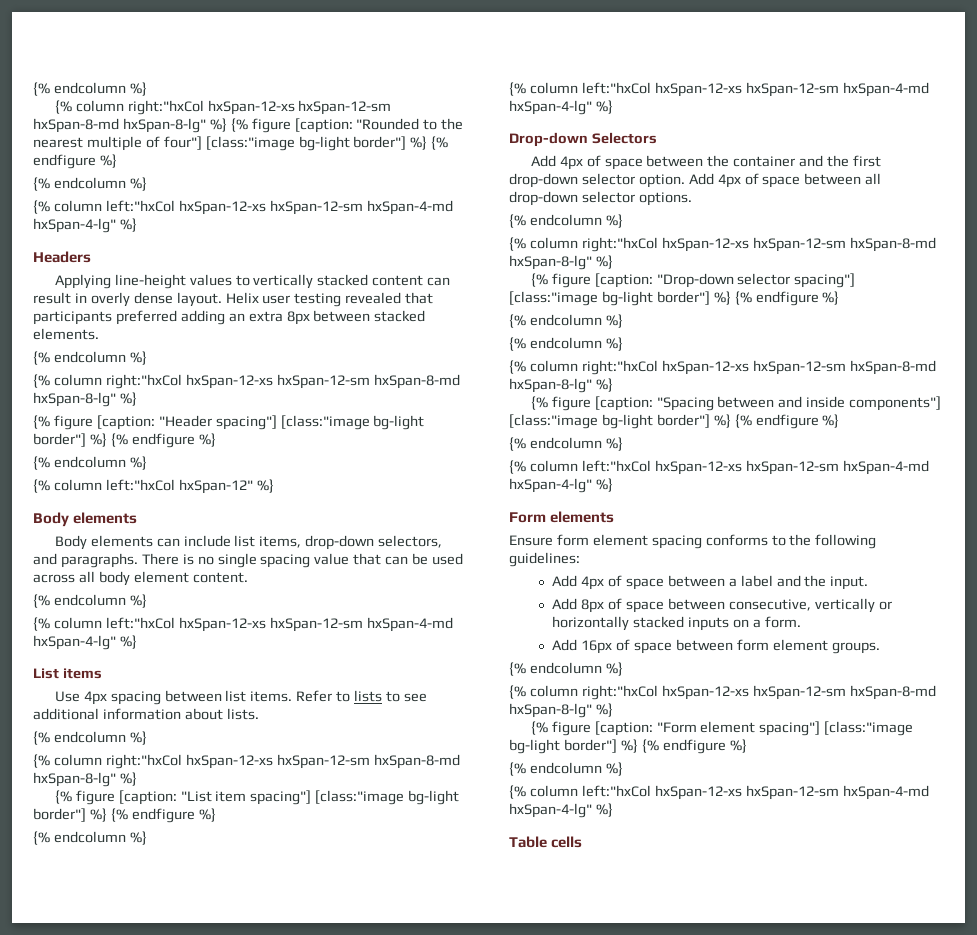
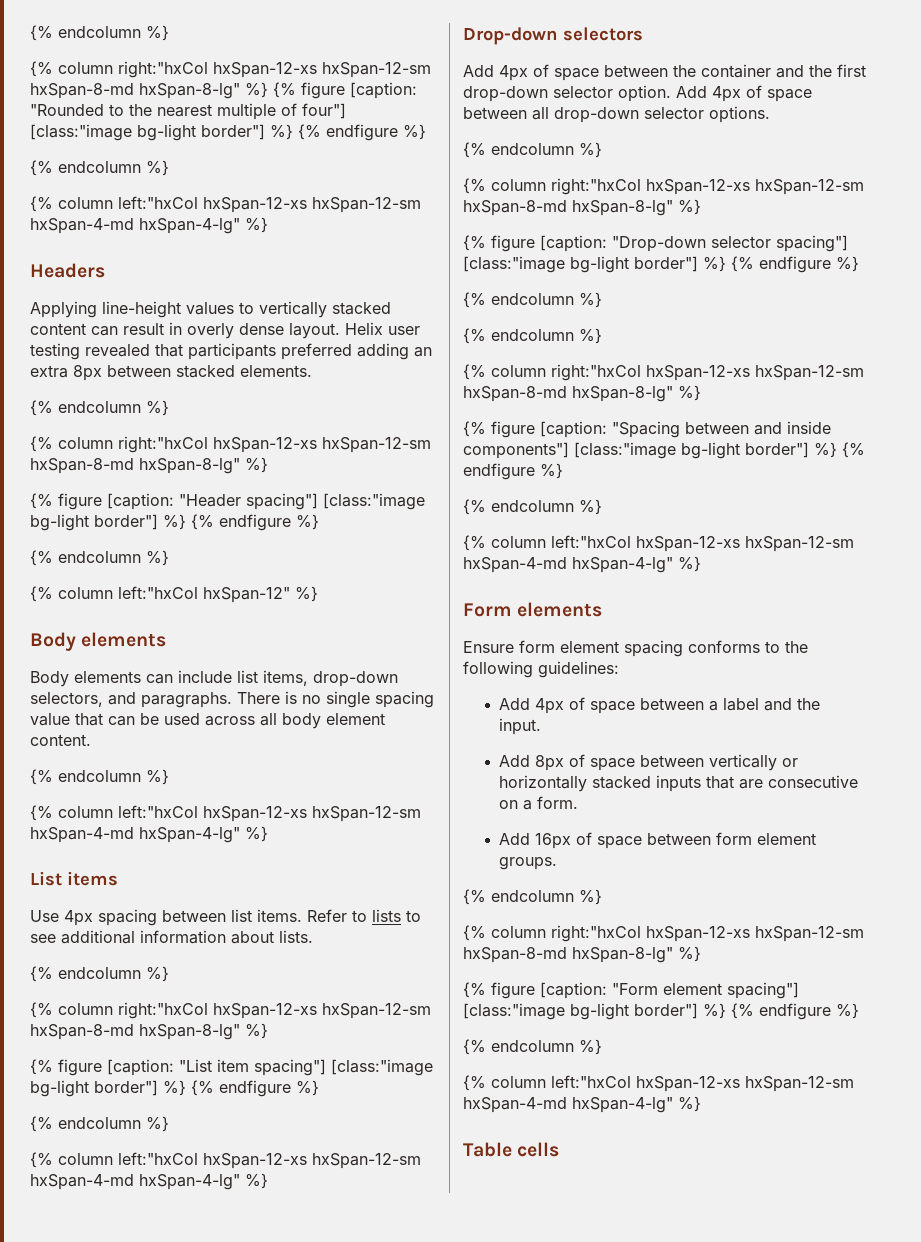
- Drop-down Selectors
+ Drop-down selectors
- Add 8px of space between consecutive, vertically or horizontally stacked inputs on a form.
+ Add 8px of space between vertically or horizontally stacked inputs that are consecutive on a form.

